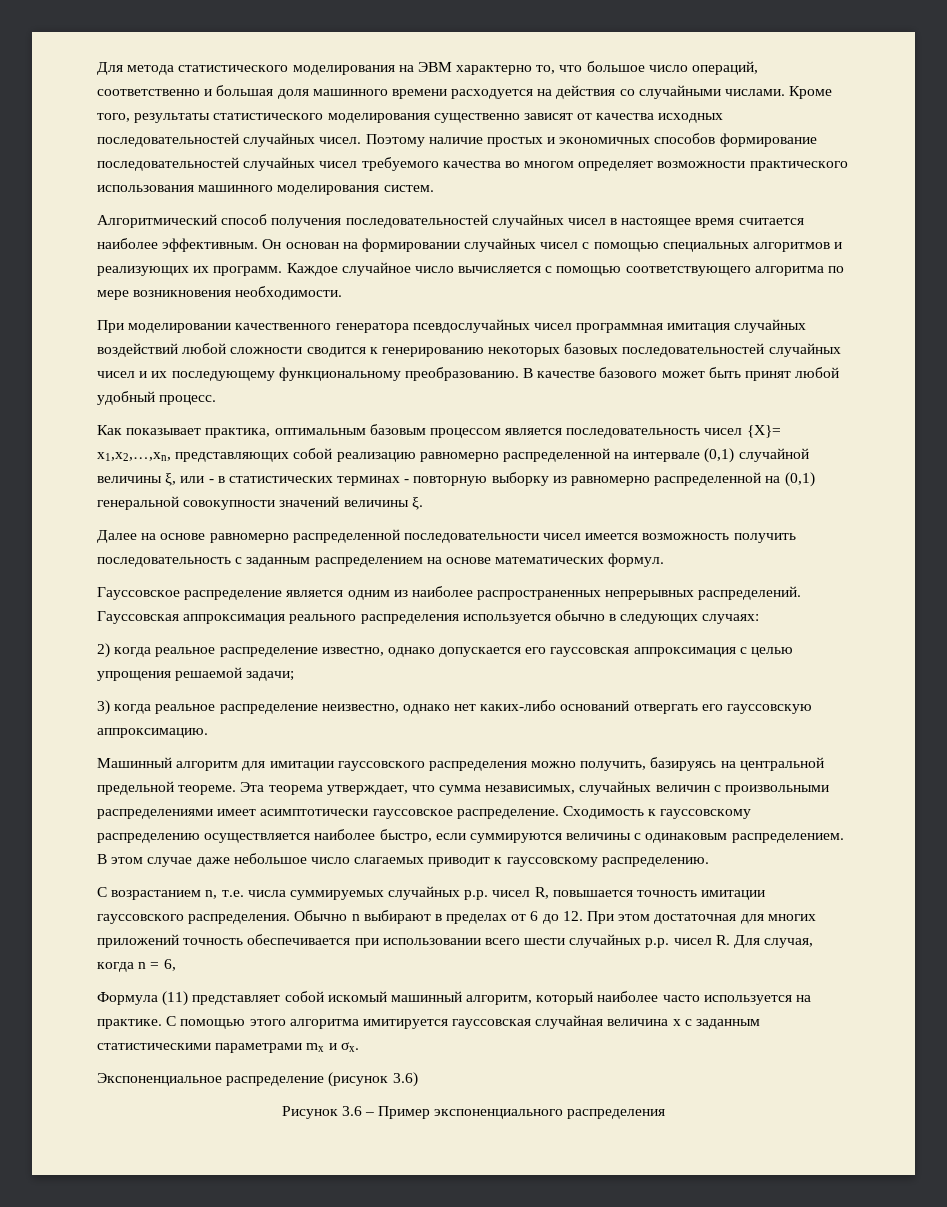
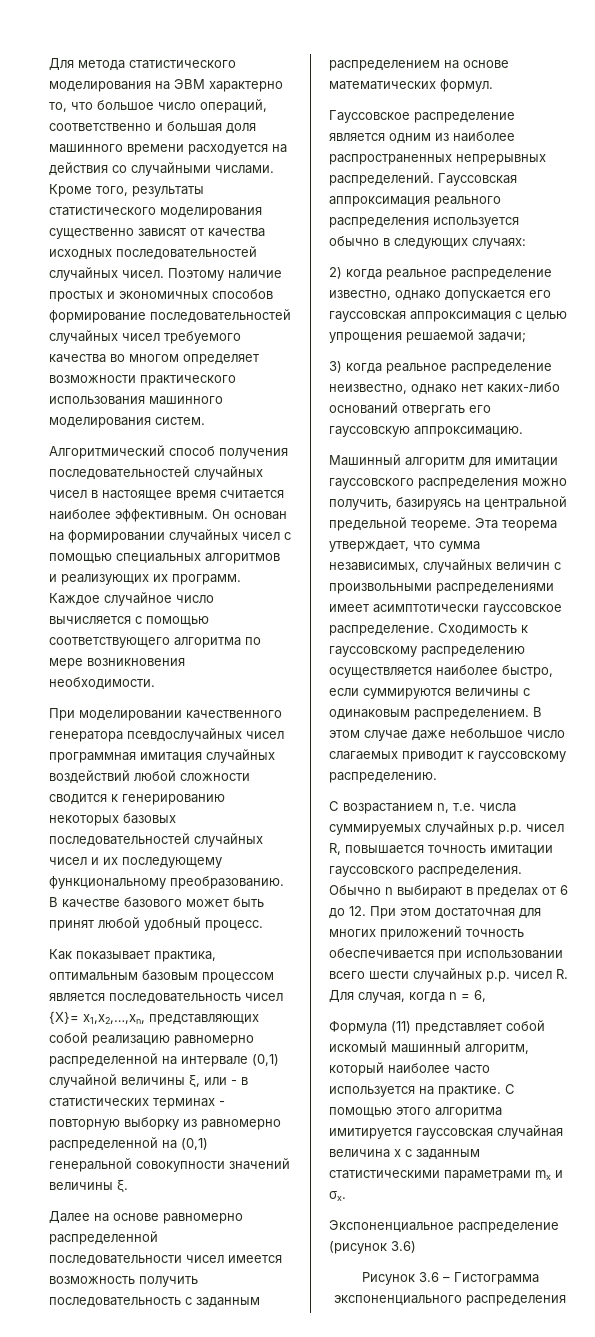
- Рисунок 3.6 – Пример экспоненциального распределения
+ Рисунок 3.6 – Гистограмма экспоненциального распределения

